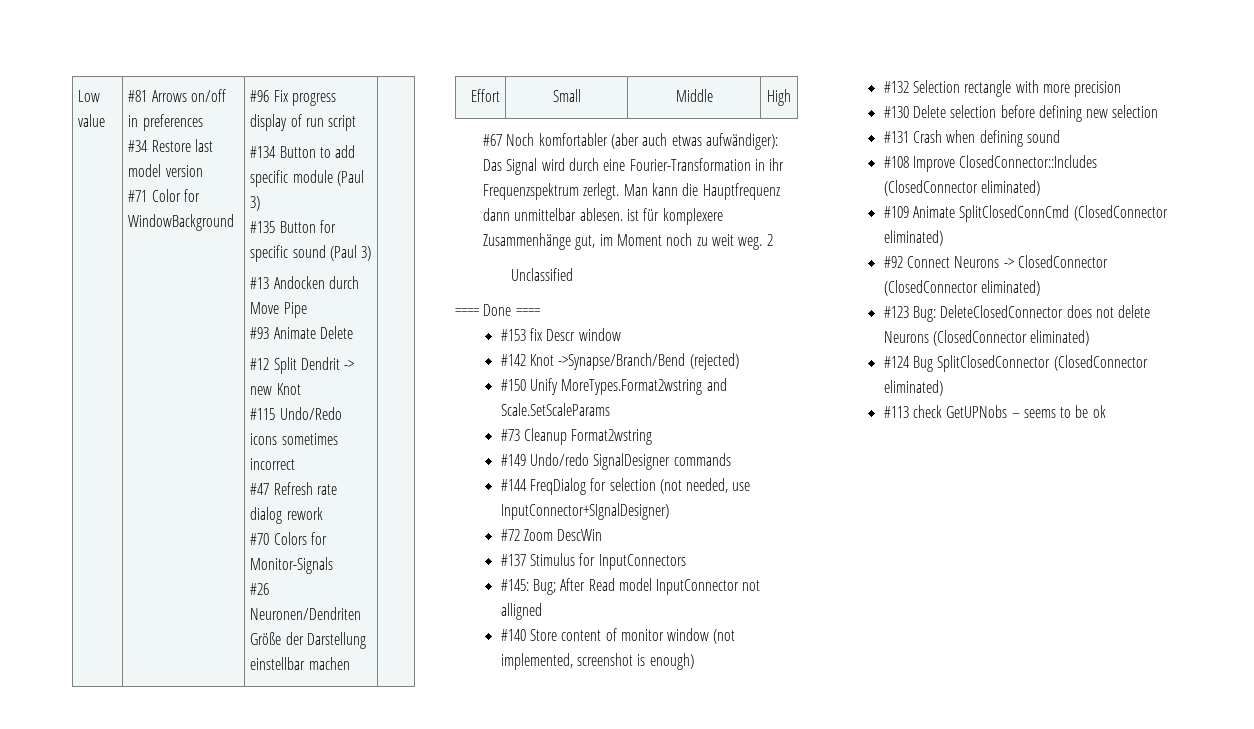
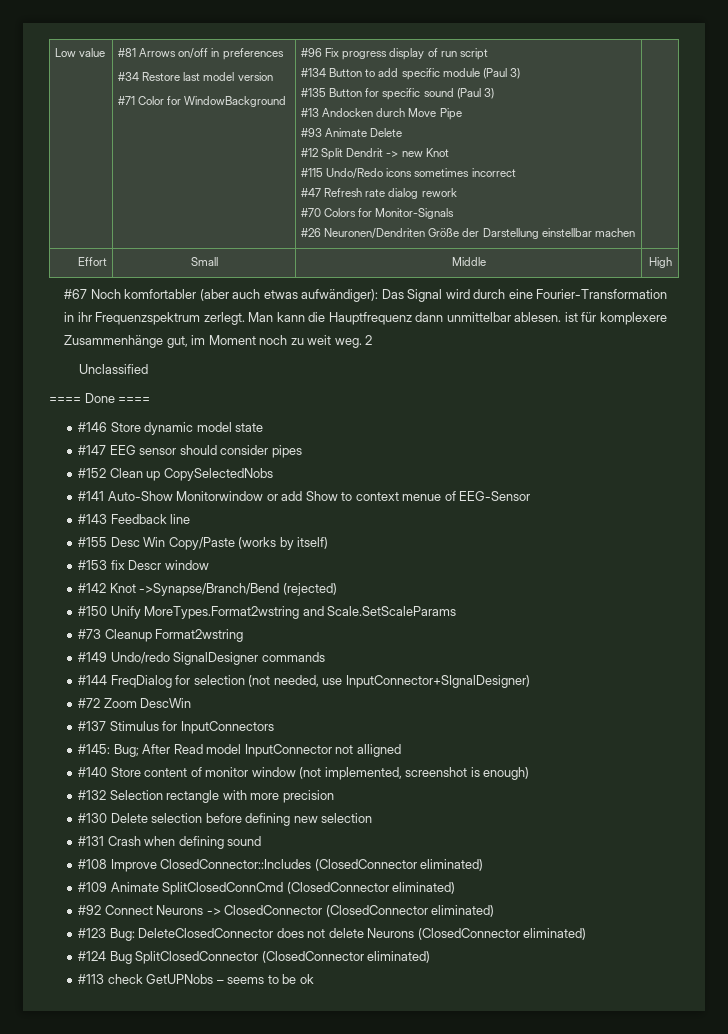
+ #146 Store dynamic model state
+ #147 EEG sensor should consider pipes
+ #152 Clean up CopySelectedNobs
+ #141 Auto-Show Monitorwindow or add Show to context menue of EEG-Sensor
+ #143 Feedback line
+ #155 Desc Win Copy/Paste (works by itself)

